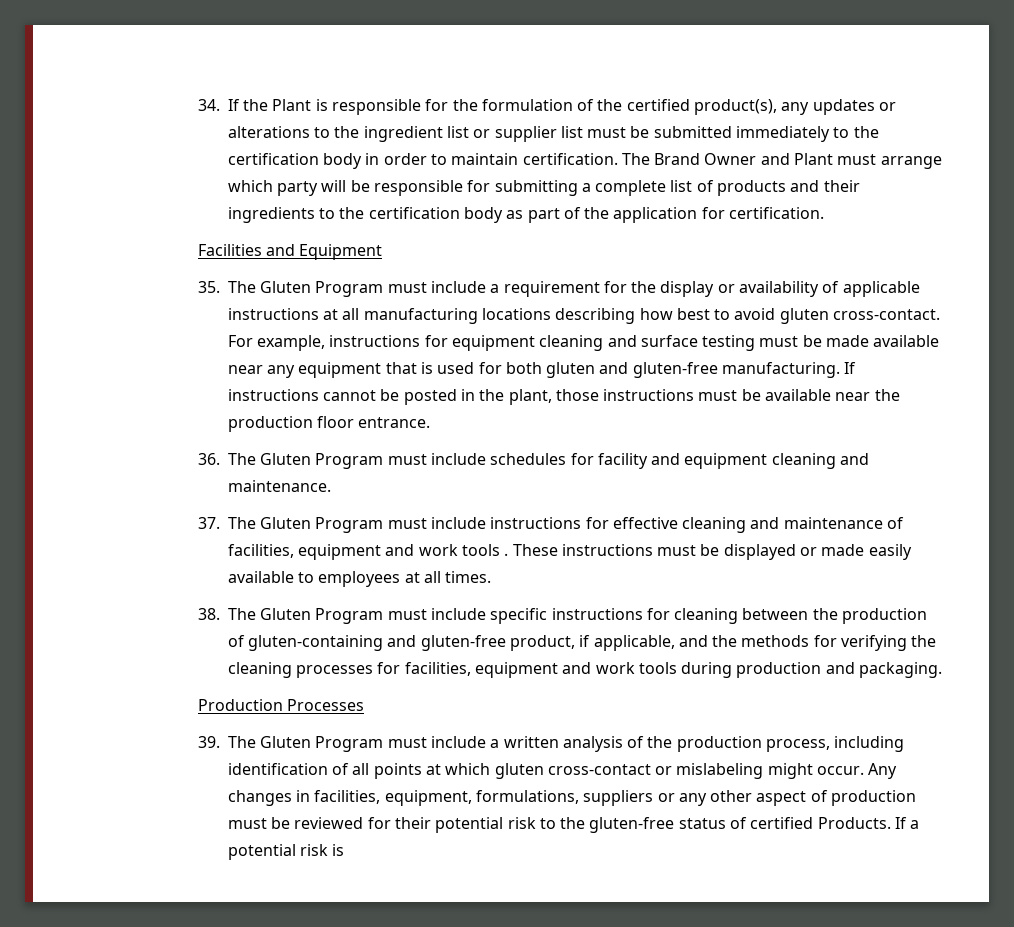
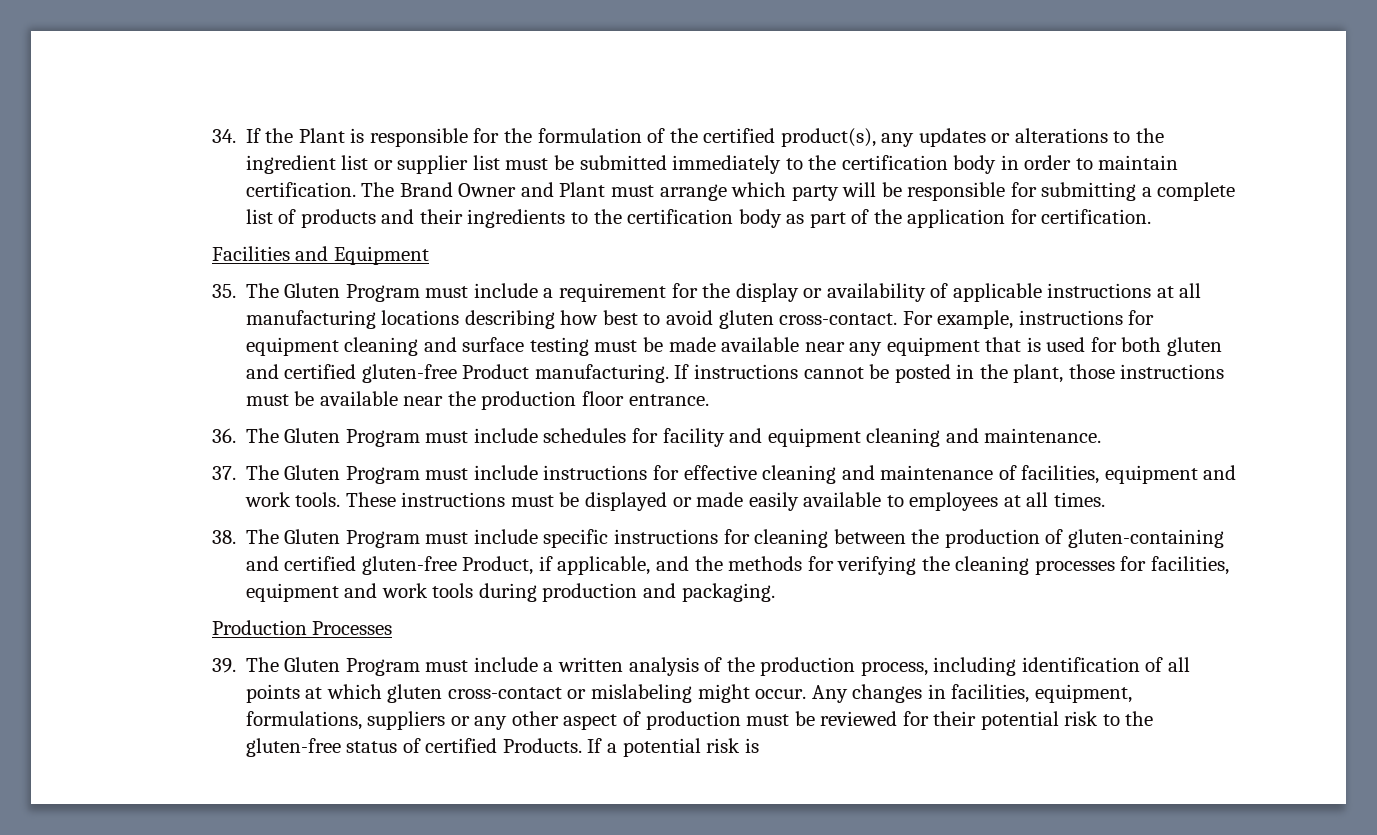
- For example, instructions for equipment cleaning and surface testing must be made available near any equipment that is used for both gluten and gluten-free manufacturing.
+ For example, instructions for equipment cleaning and surface testing must be made available near any equipment that is used for both gluten and certified gluten-free Product manufacturing.
- 37. The Gluten Program must include instructions for effective cleaning and maintenance of facilities, equipment and work tools .
+ 37. The Gluten Program must include instructions for effective cleaning and maintenance of facilities, equipment and work tools.
- 38. The Gluten Program must include specific instructions for cleaning between the production of gluten-containing and gluten-free product, if applicable, and the methods for verifying the cleaning processes for facilities, equipment and work tools during production and packaging.
+ 38. The Gluten Program must include specific instructions for cleaning between the production of gluten-containing and certified gluten-free Product, if applicable, and the methods for verifying the cleaning processes for facilities, equipment and work tools during production and packaging.

